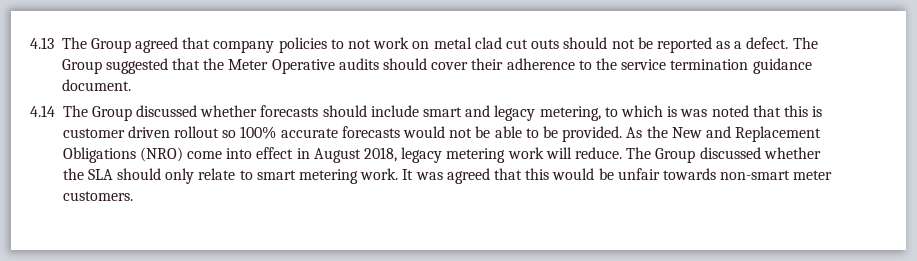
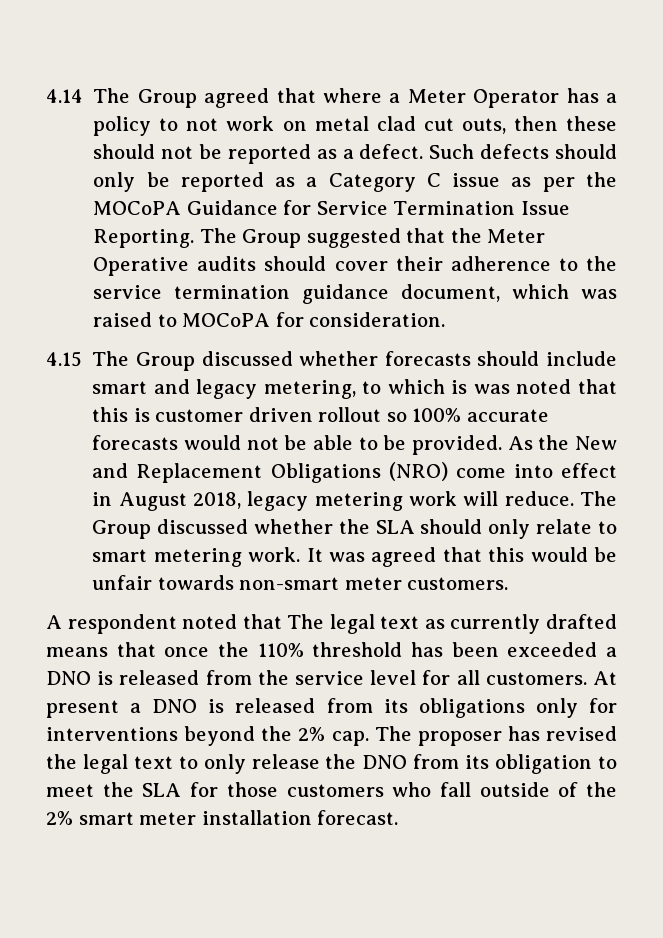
- 4.13 The Group agreed that company policies to not work on metal clad cut outs should not be reported as a defect.
+ 4.14 The Group agreed that where a Meter Operator has a policy to not work on metal clad cut outs, then these should not be reported as a defect.
+ Such defects should only be reported as a Category C issue as per the MOCoPA Guidance for Service Termination Issue Reporting.
- The Group suggested that the Meter Operative audits should cover their adherence to the service termination guidance document.
- 4.14 The Group discussed whether forecasts should include smart and legacy metering, to which is was noted that this is customer driven rollout so 100% accurate forecasts would not be able to be provided.
+ The Group suggested that the Meter Operative audits should cover their adherence to the service termination guidance document, which was raised to MOCoPA for consideration.
+ 4.15 The Group discussed whether forecasts should include smart and legacy metering, to which is was noted that this is customer driven rollout so 100% accurate forecasts would not be able to be provided.
+ A respondent noted that The legal text as currently drafted means that once the 110% threshold has been exceeded a DNO is released from the service level for all customers. At present a DNO is released from its obligations only for interventions beyond the 2% cap. The proposer has revised the legal text to only release the DNO from its obligation to meet the SLA for those customers who fall outside of the 2% smart meter installation forecast.

